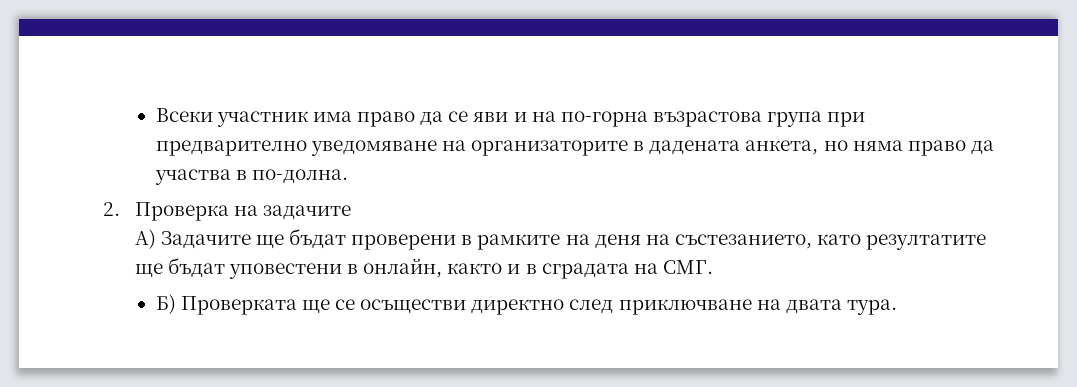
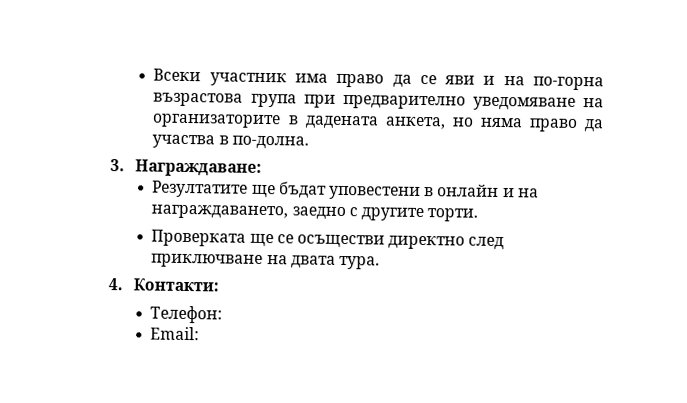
- 2. Проверка на задачите
- А) Задачите ще бъдат проверени в рамките на деня на състезанието, като резултатите ще бъдат уповестени в онлайн, както и в сградата на СМГ.
- Б) Проверката ще се осъществи директно след приключване на двата тура.
+ 3. Награждаване:
+ Резултатите ще бъдат уповестени в онлайн и на награждаването, заедно с другите торти.
+ Проверката ще се осъществи директно след приключване на двата тура.
+ 4. Контакти:
+ Телефон:
+ Email:

